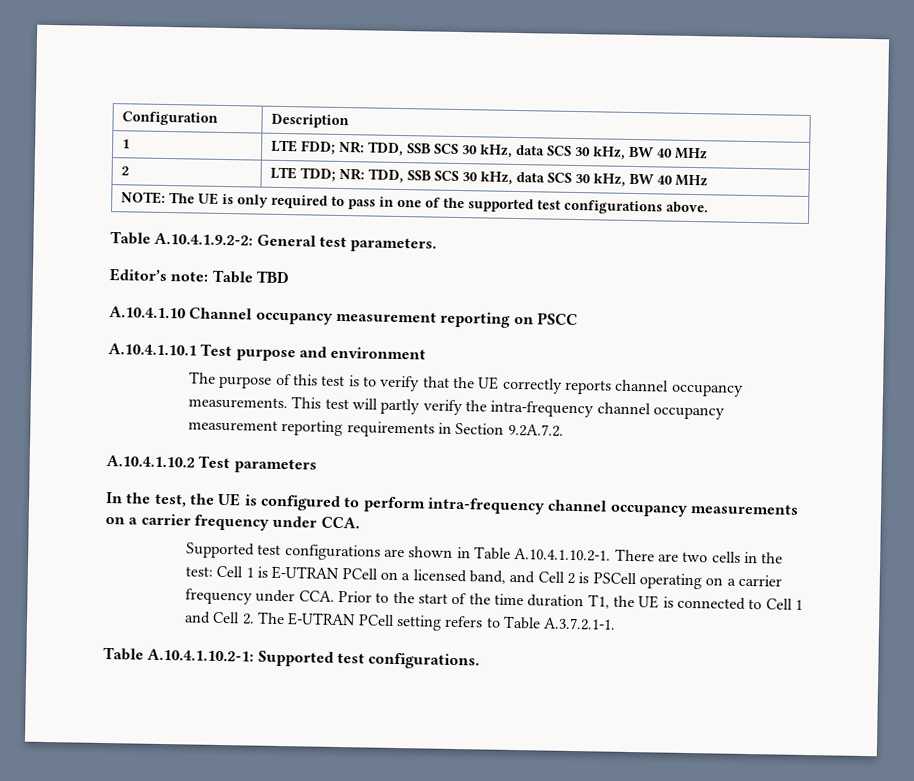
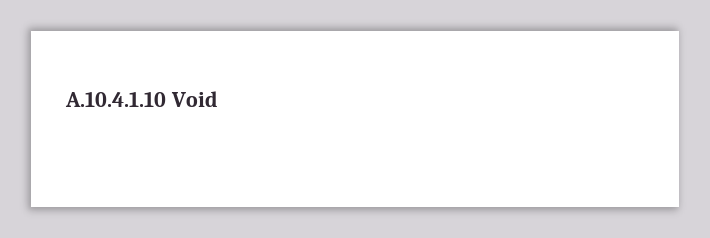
- Configuration | Description
- 1 | LTE FDD; NR: TDD, SSB SCS 30 kHz, data SCS 30 kHz, BW 40 MHz
- 2 | LTE TDD; NR: TDD, SSB SCS 30 kHz, data SCS 30 kHz, BW 40 MHz
- NOTE: The UE is only required to pass in one of the supported test configurations above.
- Table A.10.4.1.9.2-2: General test parameters.
- Editor’s note: Table TBD
- A.10.4.1.10 Channel occupancy measurement reporting on PSCC
- A.10.4.1.10.1 Test purpose and environment
- The purpose of this test is to verify that the UE correctly reports channel occupancy measurements. This test will partly verify the intra-frequency channel occupancy measurement reporting requirements in Section 9.2A.7.2.
- A.10.4.1.10.2 Test parameters
- In the test, the UE is configured to perform intra-frequency channel occupancy measurements on a carrier frequency under CCA.
- Supported test configurations are shown in Table A.10.4.1.10.2-1. There are two cells in the test: Cell 1 is E-UTRAN PCell on a licensed band, and Cell 2 is PSCell operating on a carrier frequency under CCA. Prior to the start of the time duration T1, the UE is connected to Cell 1 and Cell 2. The E-UTRAN PCell setting refers to Table A.3.7.2.1-1.
- Table A.10.4.1.10.2-1: Supported test configurations.
+ A.10.4.1.10 Void

